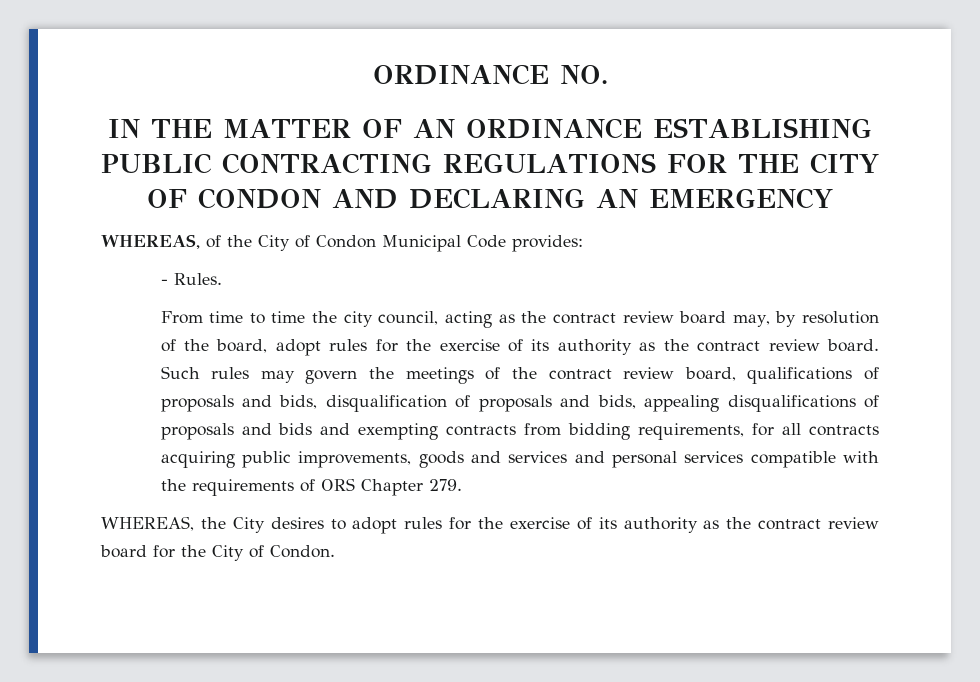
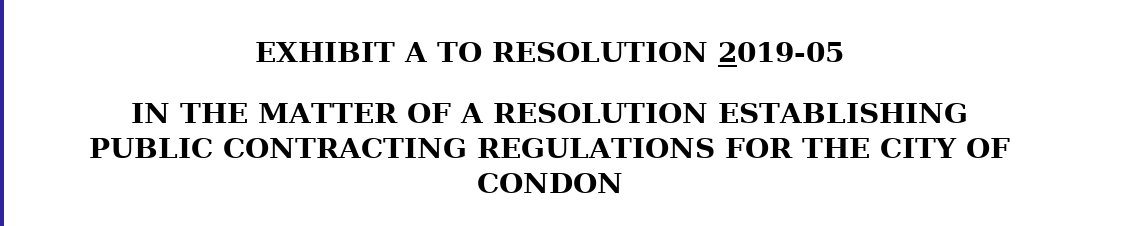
- ORDINANCE NO.
+ EXHIBIT A TO RESOLUTION 2019-05
- IN THE MATTER OF AN ORDINANCE ESTABLISHING PUBLIC CONTRACTING REGULATIONS FOR THE CITY OF CONDON AND DECLARING AN EMERGENCY
- WHEREAS, of the City of Condon Municipal Code provides:
- - Rules.
- From time to time the city council, acting as the contract review board may, by resolution of the board, adopt rules for the exercise of its authority as the contract review board. Such rules may govern the meetings of the contract review board, qualifications of proposals and bids, disqualification of proposals and bids, appealing disqualifications of proposals and bids and exempting contracts from bidding requirements, for all contracts acquiring public improvements, goods and services and personal services compatible with the requirements of ORS Chapter 279.
- WHEREAS, the City desires to adopt rules for the exercise of its authority as the contract review board for the City of Condon.
+ IN THE MATTER OF A RESOLUTION ESTABLISHING PUBLIC CONTRACTING REGULATIONS FOR THE CITY OF CONDON

